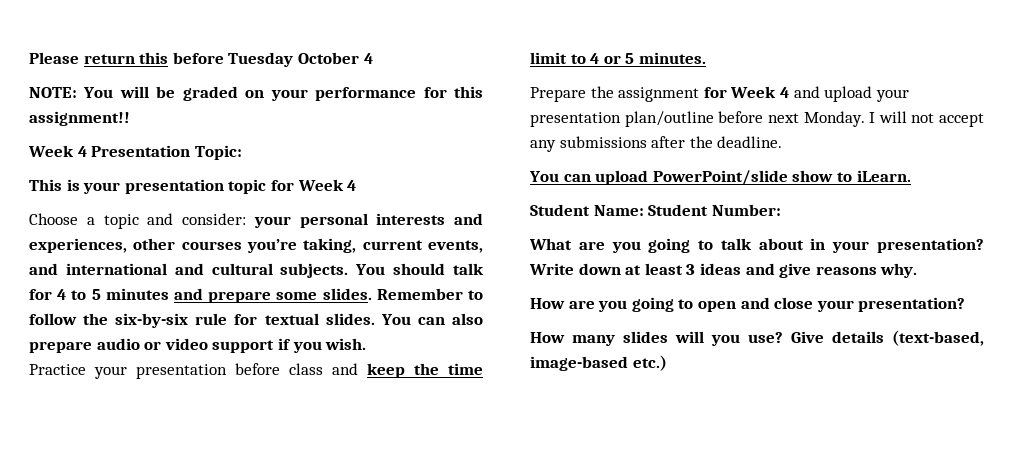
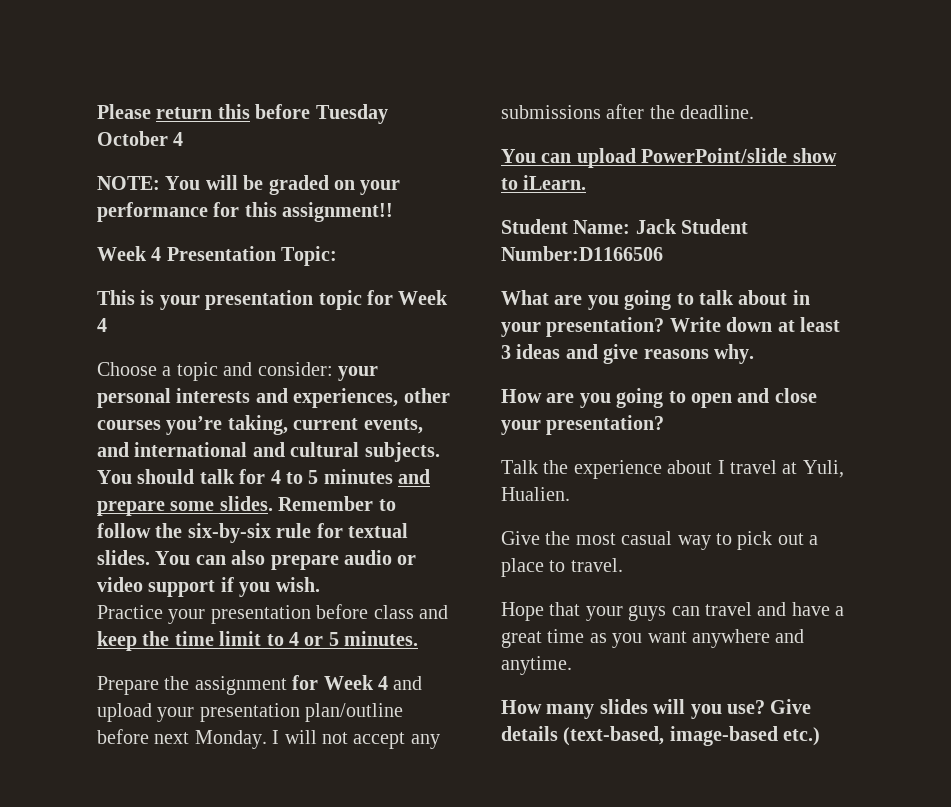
- Student Name: Student Number:
+ Student Name: Jack Student Number:D1166506
+ Talk the experience about I travel at Yuli, Hualien.
+ Give the most casual way to pick out a place to travel.
+ Hope that your guys can travel and have a great time as you want anywhere and anytime.

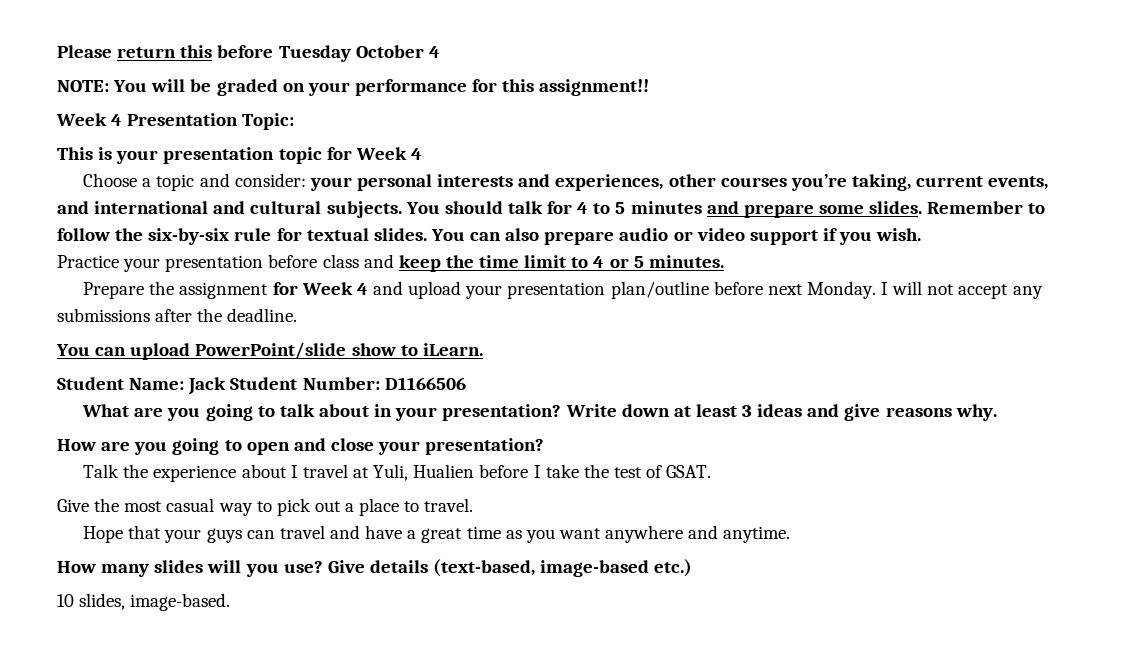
- Student Name: Jack Student Number:D1166506
+ Student Name: Jack Student Number: D1166506
- Talk the experience about I travel at Yuli, Hualien.
+ Talk the experience about I travel at Yuli, Hualien before I take the test of GSAT.
+ 10 slides, image-based.

